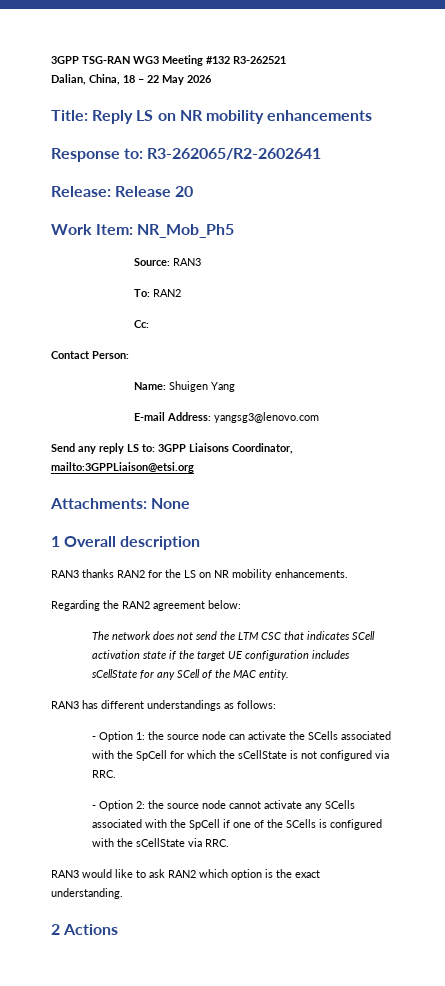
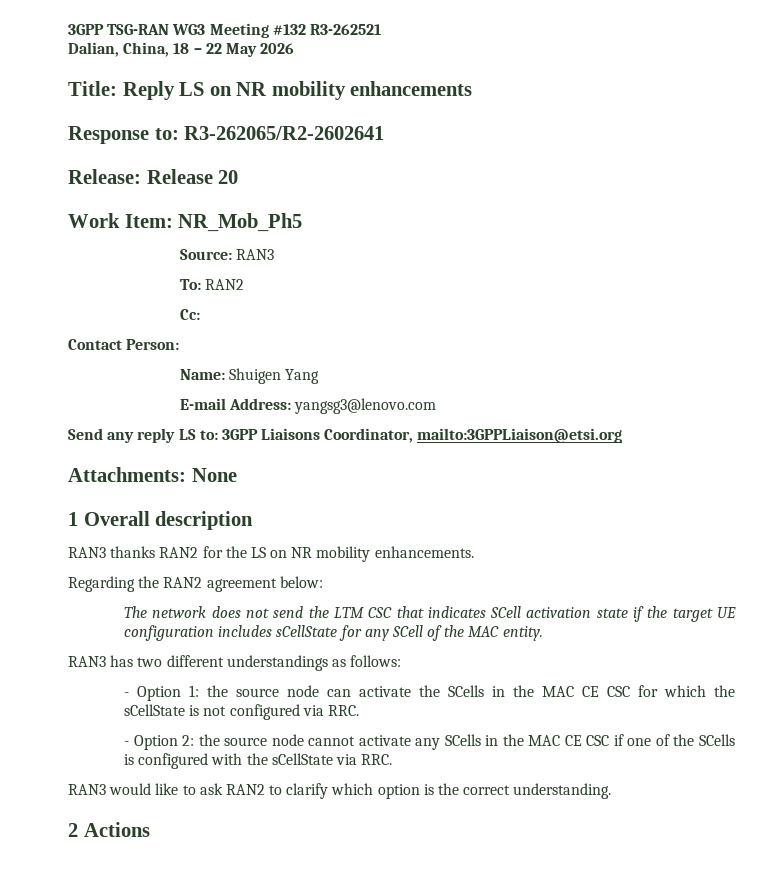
- RAN3 has different understandings as follows:
+ RAN3 has two different understandings as follows:
- - Option 1: the source node can activate the SCells associated with the SpCell for which the sCellState is not configured via RRC.
+ - Option 1: the source node can activate the SCells in the MAC CE CSC for which the sCellState is not configured via RRC.
- - Option 2: the source node cannot activate any SCells associated with the SpCell if one of the SCells is configured with the sCellState via RRC.
+ - Option 2: the source node cannot activate any SCells in the MAC CE CSC if one of the SCells is configured with the sCellState via RRC.
- RAN3 would like to ask RAN2 which option is the exact understanding.
+ RAN3 would like to ask RAN2 to clarify which option is the correct understanding.

